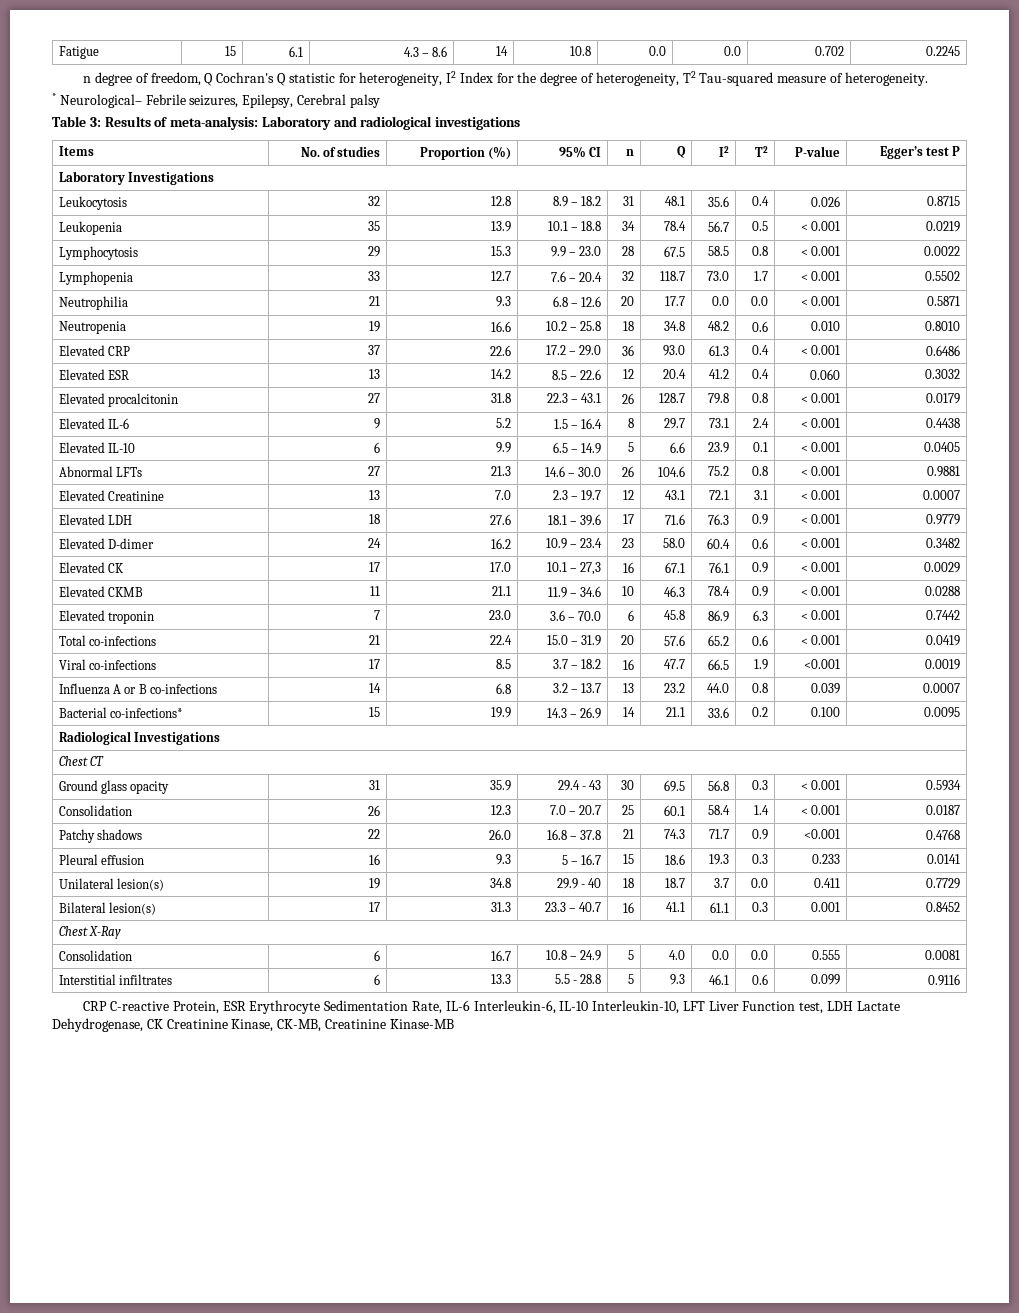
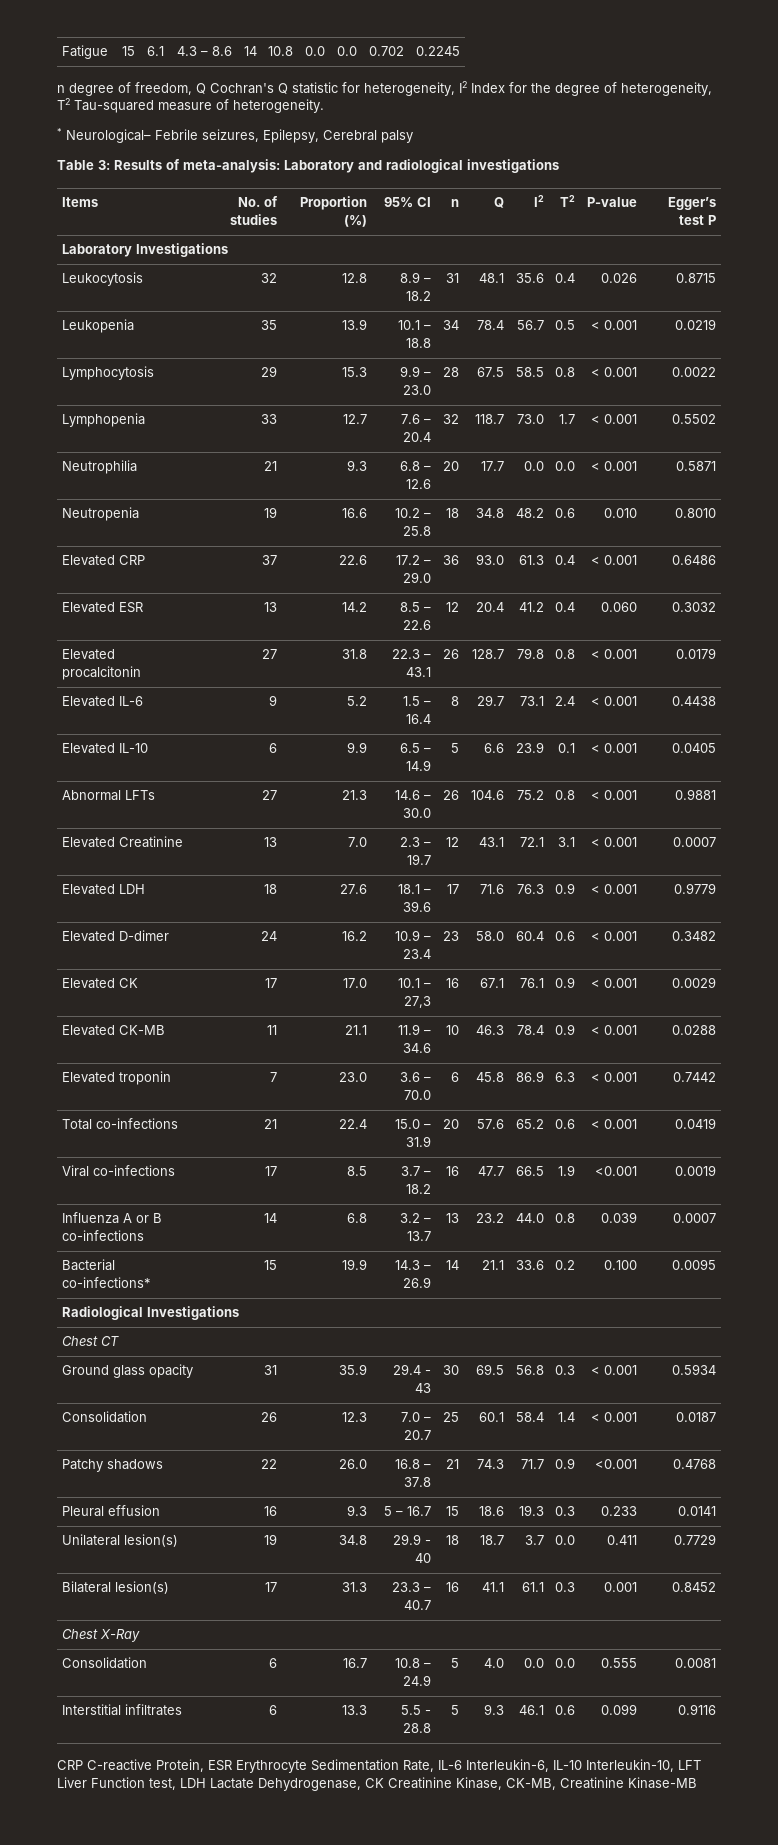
- Elevated CKMB | 11 | 21.1 | 11.9 – 34.6 | 10 | 46.3 | 78.4 | 0.9 | < 0.001 | 0.0288
+ Elevated CK-MB | 11 | 21.1 | 11.9 – 34.6 | 10 | 46.3 | 78.4 | 0.9 | < 0.001 | 0.0288

